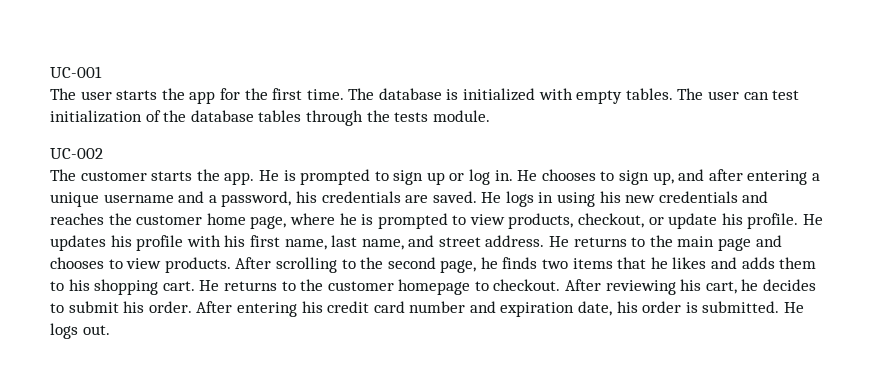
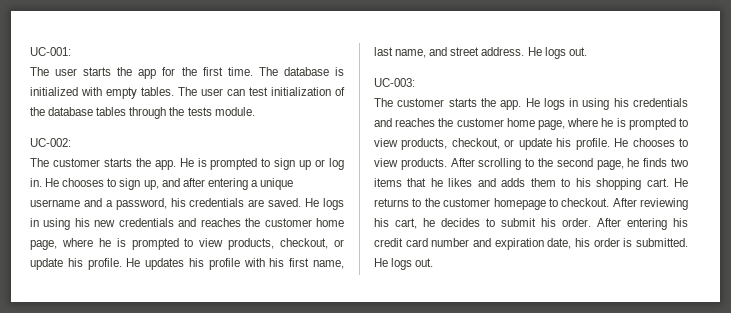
- UC-001
+ UC-001:
- UC-002
+ UC-002:
- He updates his profile with his first name, last name, and street address. He returns to the main page and chooses to view products.
+ He updates his profile with his first name, last name, and street address. He logs out.
+ UC-003:
+ The customer starts the app. He logs in using his credentials and reaches the customer home page, where he is prompted to view products, checkout, or update his profile. He chooses to view products.

